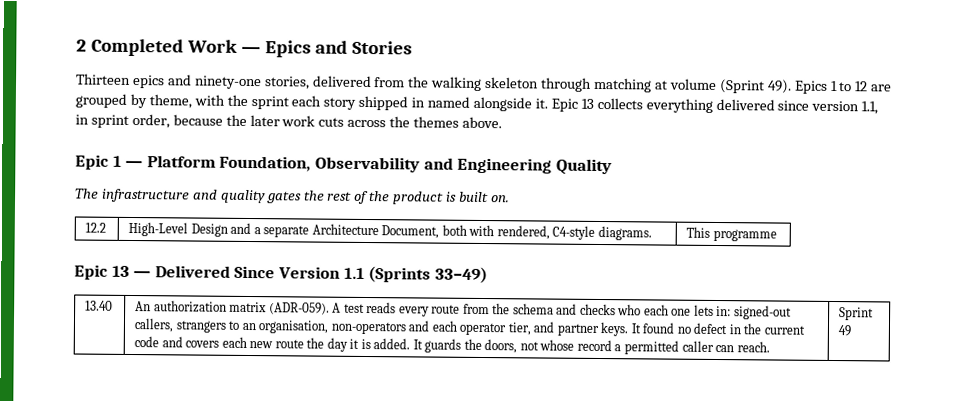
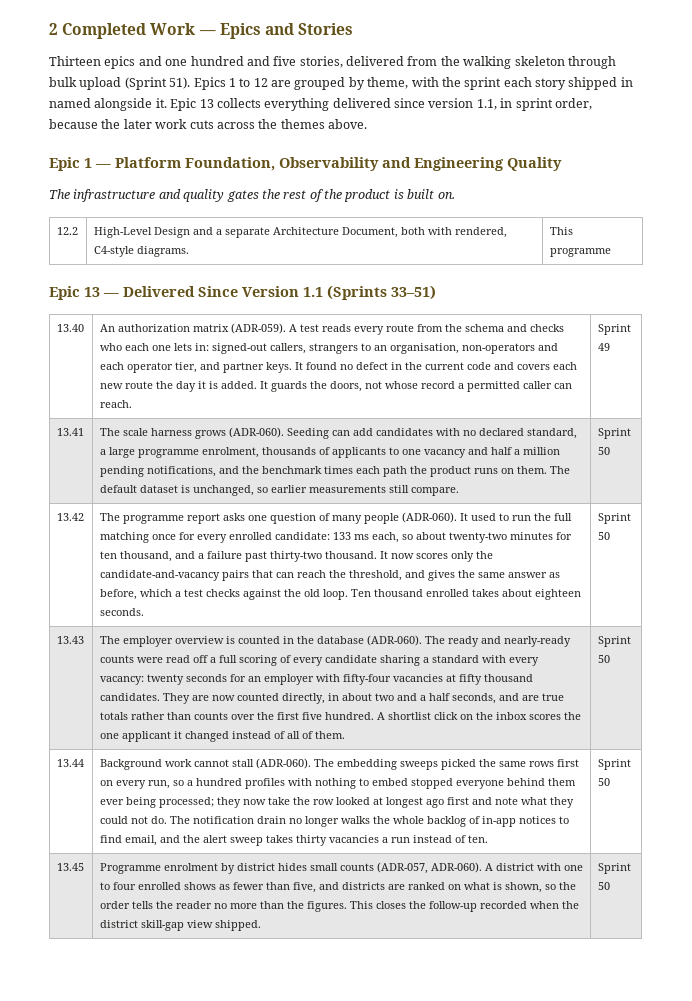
- Thirteen epics and ninety-one stories, delivered from the walking skeleton through matching at volume (Sprint 49).
+ Thirteen epics and one hundred and five stories, delivered from the walking skeleton through bulk upload (Sprint 51).
- Epic 13 — Delivered Since Version 1.1 (Sprints 33–49)
+ Epic 13 — Delivered Since Version 1.1 (Sprints 33–51)
+ 13.41 | The scale harness grows (ADR-060). Seeding can add candidates with no declared standard, a large programme enrolment, thousands of applicants to one vacancy and half a million pending notifications, and the benchmark times each path the product runs on them. The default dataset is unchanged, so earlier measurements still compare. | Sprint 50
+ 13.42 | The programme report asks one question of many people (ADR-060). It used to run the full matching once for every enrolled candidate: 133 ms each, so about twenty-two minutes for ten thousand, and a failure past thirty-two thousand. It now scores only the candidate-and-vacancy pairs that can reach the threshold, and gives the same answer as before, which a test checks against the old loop. Ten thousand enrolled takes about eighteen seconds. | Sprint 50
+ 13.43 | The employer overview is counted in the database (ADR-060). The ready and nearly-ready counts were read off a full scoring of every candidate sharing a standard with every vacancy: twenty seconds for an employer with fifty-four vacancies at fifty thousand candidates. They are now counted directly, in about two and a half seconds, and are true totals rather than counts over the first five hundred. A shortlist click on the inbox scores the one applicant it changed instead of all of them. | Sprint 50
+ 13.44 | Background work cannot stall (ADR-060). The embedding sweeps picked the same rows first on every run, so a hundred profiles with nothing to embed stopped everyone behind them ever being processed; they now take the row looked at longest ago first and note what they could not do. The notification drain no longer walks the whole backlog of in-app notices to find email, and the alert sweep takes thirty vacancies a run instead of ten. | Sprint 50
+ 13.45 | Programme enrolment by district hides small counts (ADR-057, ADR-060). A district with one to four enrolled shows as fewer than five, and districts are ranked on what is shown, so the order tells the reader no more than the figures. This closes the follow-up recorded when the district skill-gap view shipped. | Sprint 50

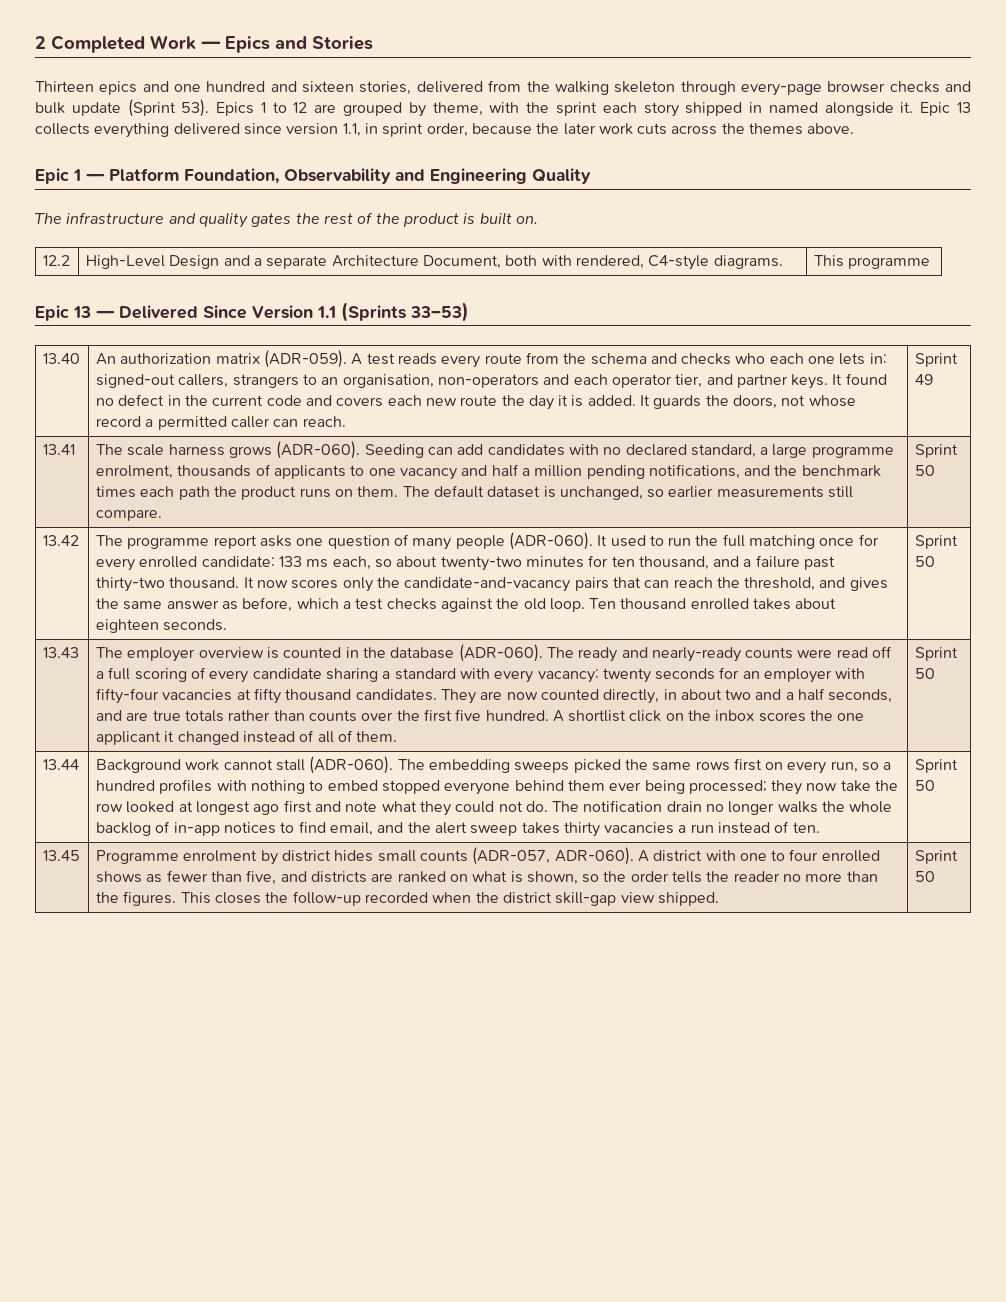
- Thirteen epics and one hundred and five stories, delivered from the walking skeleton through bulk upload (Sprint 51).
+ Thirteen epics and one hundred and sixteen stories, delivered from the walking skeleton through every-page browser checks and bulk update (Sprint 53).
- Epic 13 — Delivered Since Version 1.1 (Sprints 33–51)
+ Epic 13 — Delivered Since Version 1.1 (Sprints 33–53)

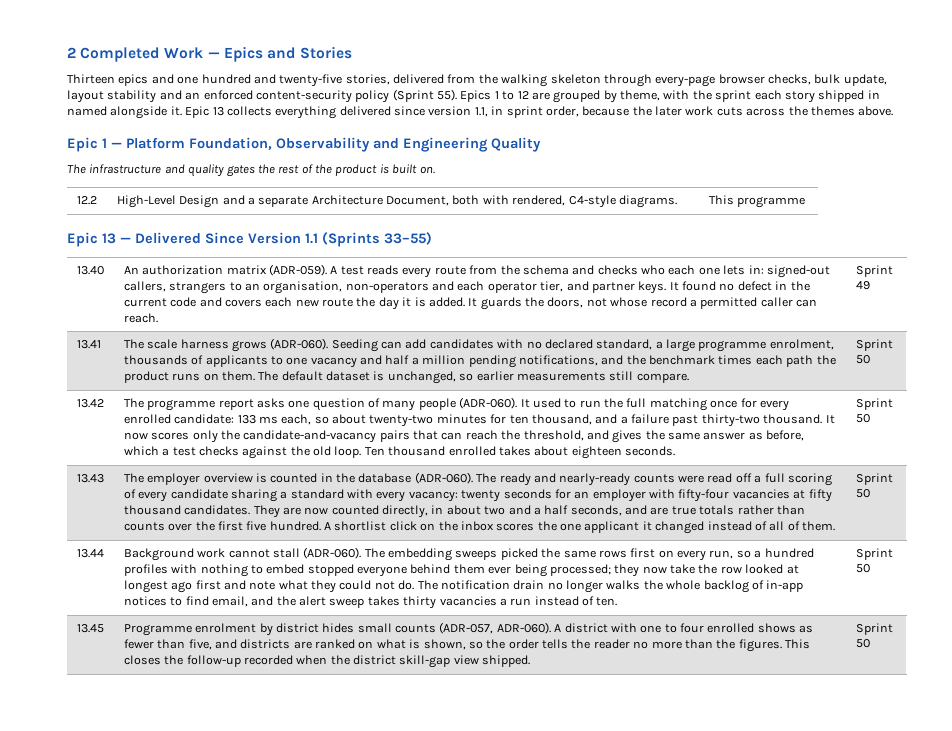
- Thirteen epics and one hundred and sixteen stories, delivered from the walking skeleton through every-page browser checks and bulk update (Sprint 53).
+ Thirteen epics and one hundred and twenty-five stories, delivered from the walking skeleton through every-page browser checks, bulk update, layout stability and an enforced content-security policy (Sprint 55).
- Epic 13 — Delivered Since Version 1.1 (Sprints 33–53)
+ Epic 13 — Delivered Since Version 1.1 (Sprints 33–55)

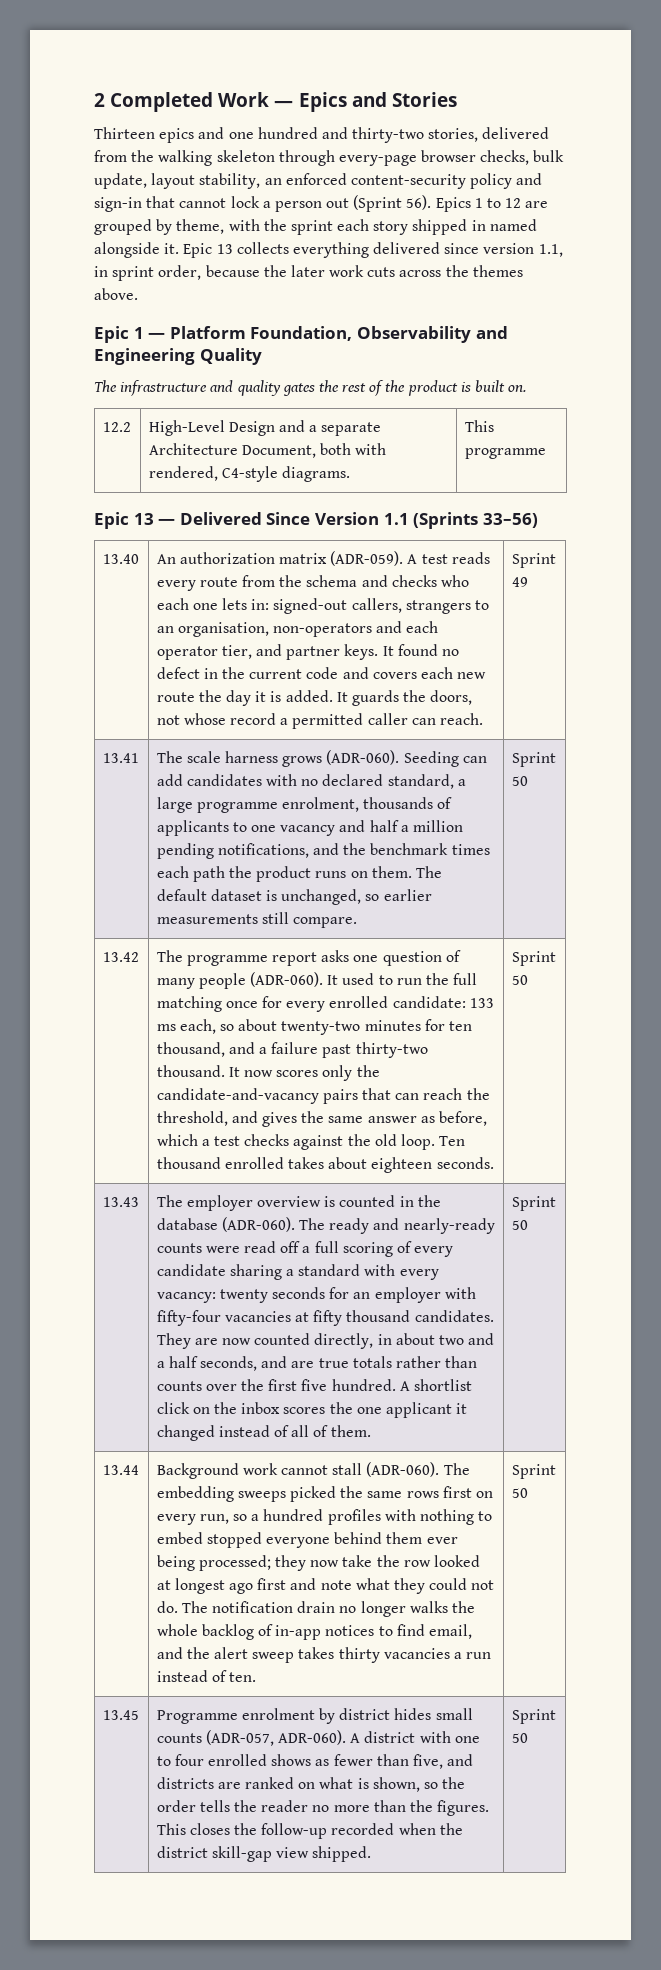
- Thirteen epics and one hundred and twenty-five stories, delivered from the walking skeleton through every-page browser checks, bulk update, layout stability and an enforced content-security policy (Sprint 55).
+ Thirteen epics and one hundred and thirty-two stories, delivered from the walking skeleton through every-page browser checks, bulk update, layout stability, an enforced content-security policy and sign-in that cannot lock a person out (Sprint 56).
- Epic 13 — Delivered Since Version 1.1 (Sprints 33–55)
+ Epic 13 — Delivered Since Version 1.1 (Sprints 33–56)

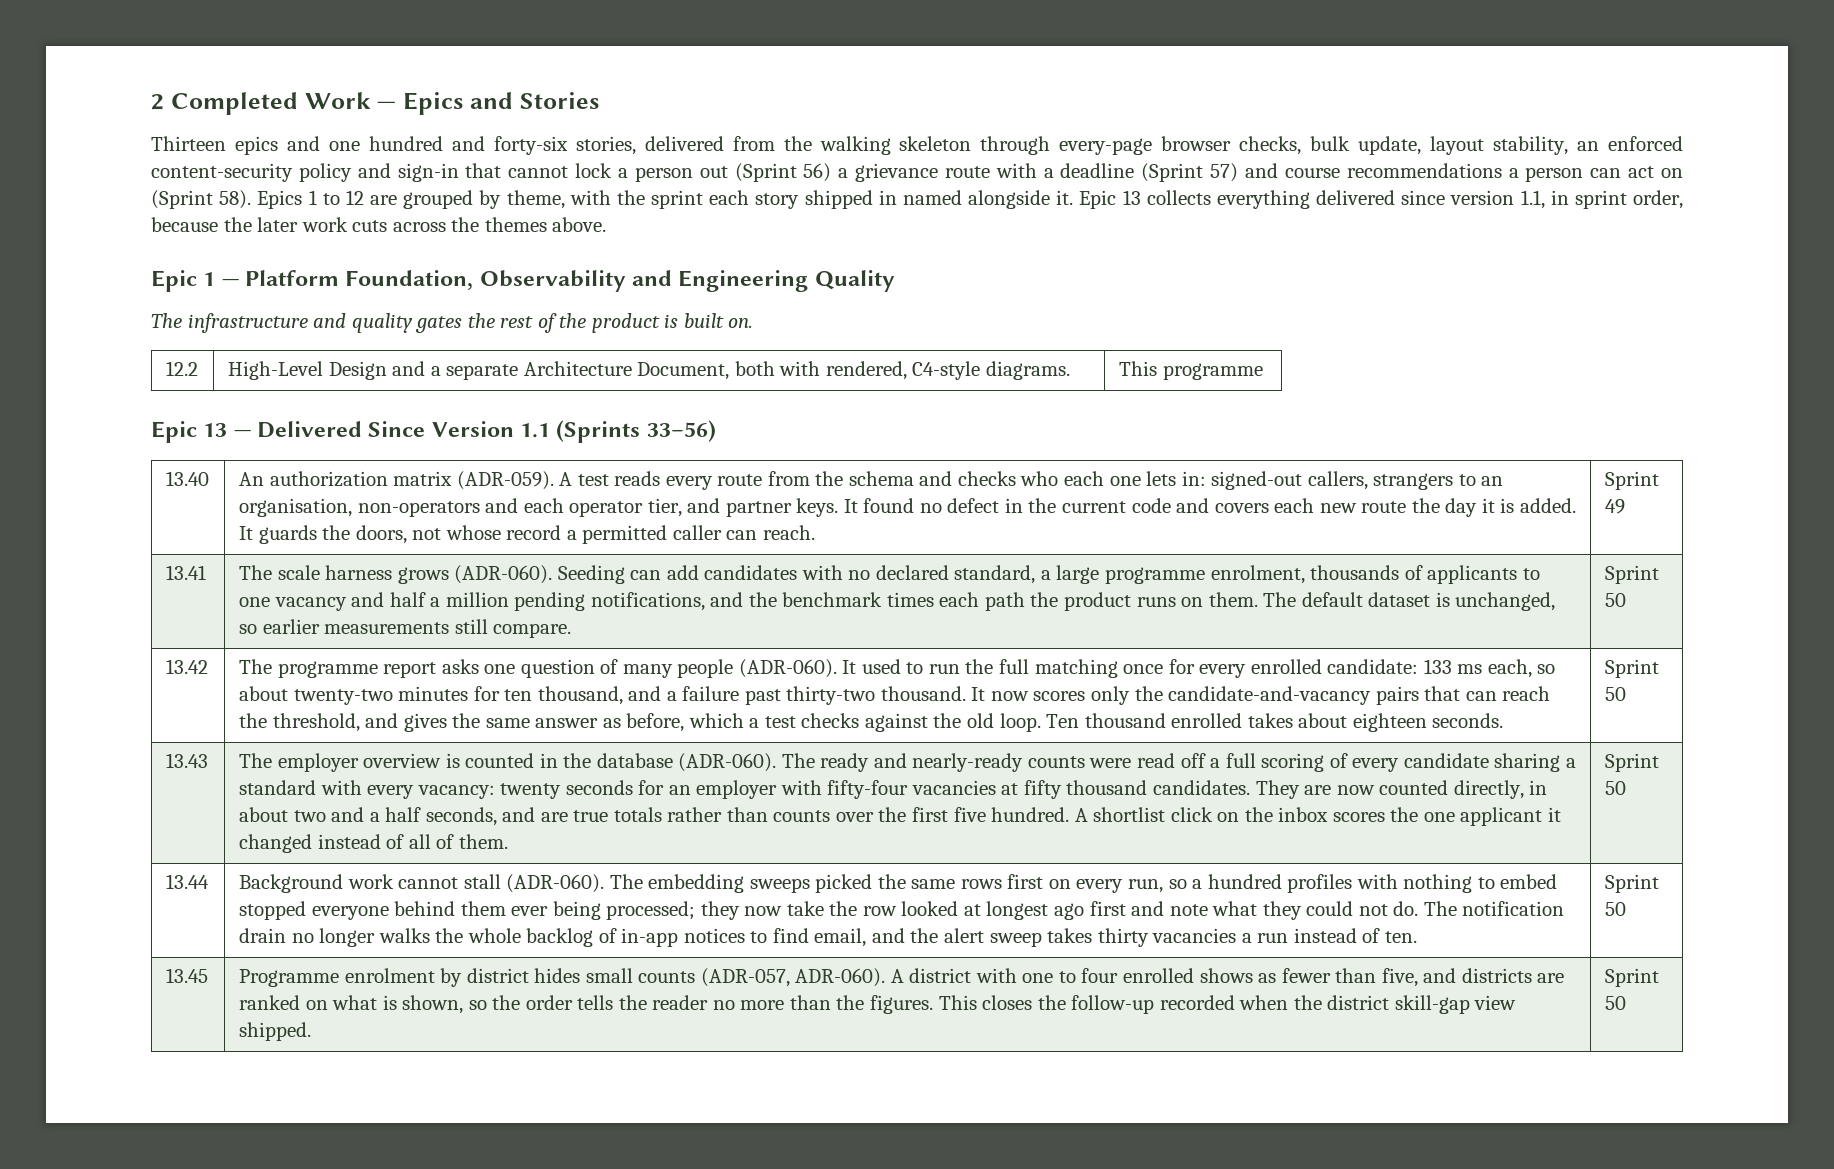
- Thirteen epics and one hundred and thirty-two stories, delivered from the walking skeleton through every-page browser checks, bulk update, layout stability, an enforced content-security policy and sign-in that cannot lock a person out (Sprint 56).
+ Thirteen epics and one hundred and forty-six stories, delivered from the walking skeleton through every-page browser checks, bulk update, layout stability, an enforced content-security policy and sign-in that cannot lock a person out (Sprint 56) a grievance route with a deadline (Sprint 57) and course recommendations a person can act on (Sprint 58).

